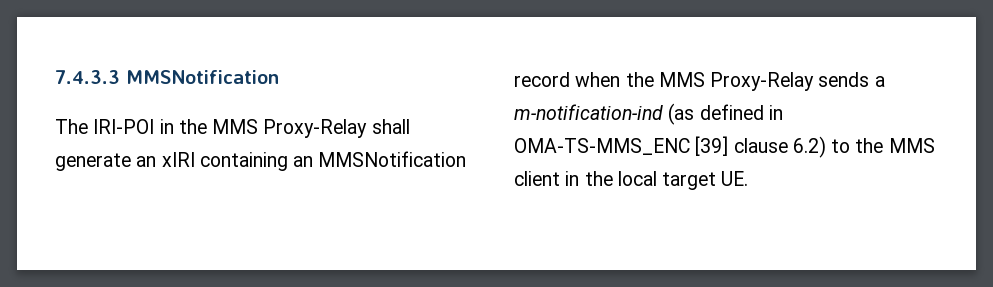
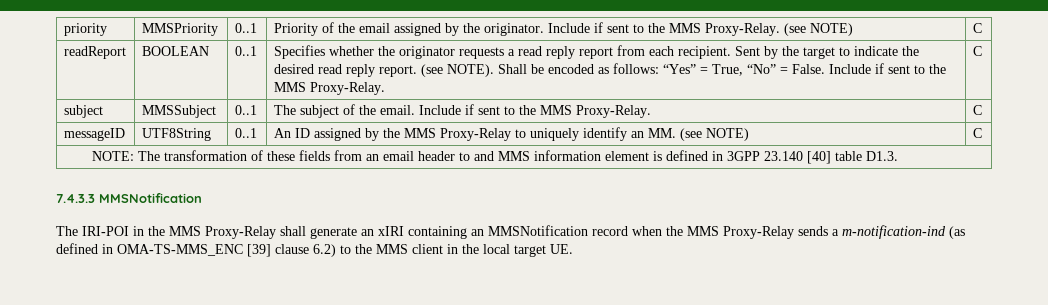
+ priority | MMSPriority | 0..1 | Priority of the email assigned by the originator. Include if sent to the MMS Proxy-Relay. (see NOTE) | C
+ readReport | BOOLEAN | 0..1 | Specifies whether the originator requests a read reply report from each recipient. Sent by the target to indicate the desired read reply report. (see NOTE). Shall be encoded as follows: “Yes” = True, “No” = False. Include if sent to the MMS Proxy-Relay. | C
+ subject | MMSSubject | 0..1 | The subject of the email. Include if sent to the MMS Proxy-Relay. | C
+ messageID | UTF8String | 0..1 | An ID assigned by the MMS Proxy-Relay to uniquely identify an MM. (see NOTE) | C
+ NOTE: The transformation of these fields from an email header to and MMS information element is defined in 3GPP 23.140 [40] table D1.3.

